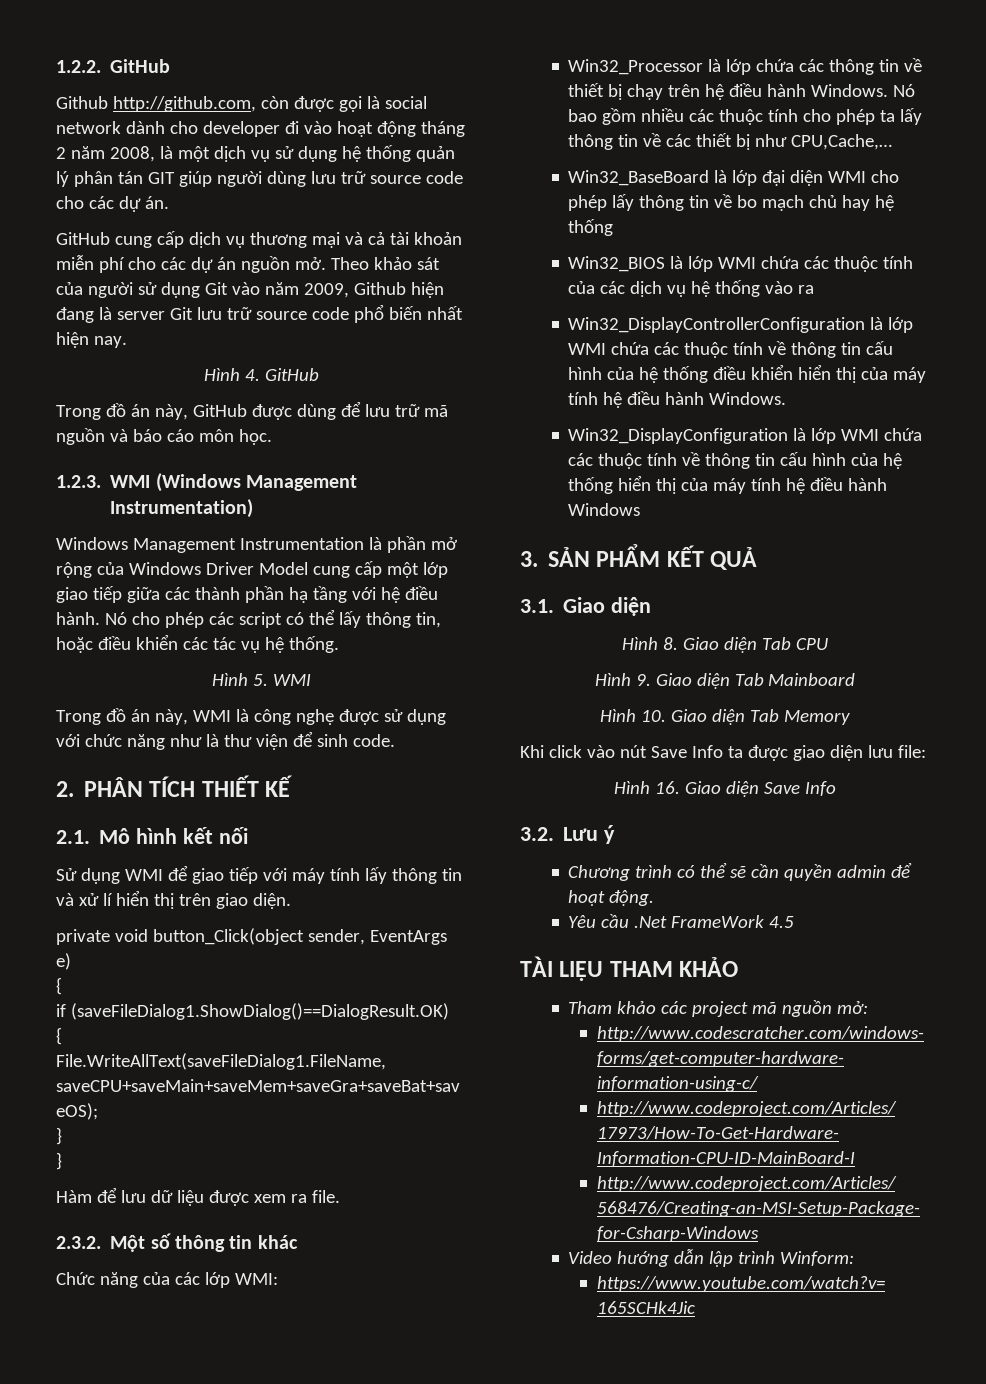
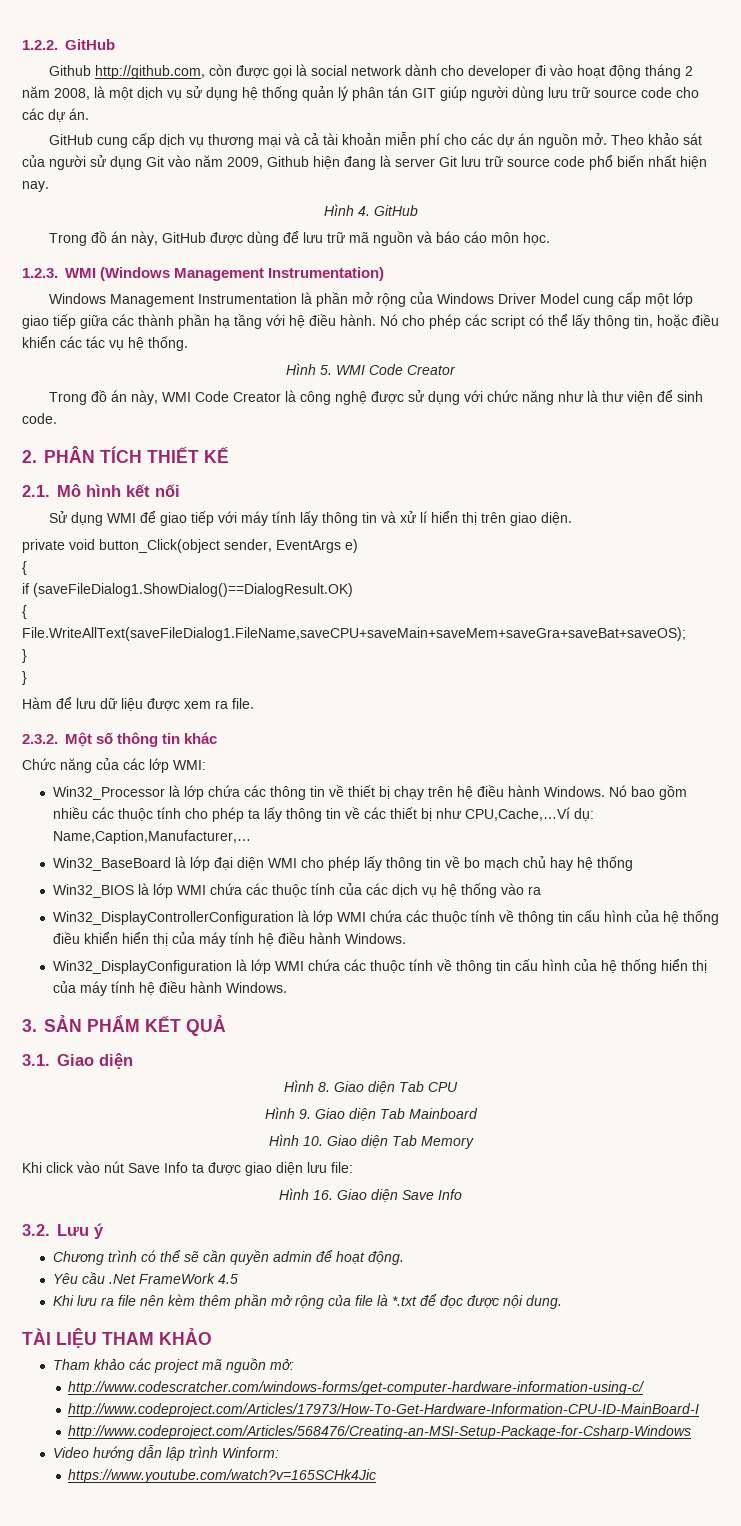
- Hình 5. WMI
+ Hình 5. WMI Code Creator
- Trong đồ án này, WMI là công nghẹ được sử dụng với chức năng như là thư viện để sinh code.
+ Trong đồ án này, WMI Code Creator là công nghệ được sử dụng với chức năng như là thư viện để sinh code.
- Nó bao gồm nhiều các thuộc tính cho phép ta lấy thông tin về các thiết bị như CPU,Cache,…
+ Nó bao gồm nhiều các thuộc tính cho phép ta lấy thông tin về các thiết bị như CPU,Cache,…Ví dụ: Name,Caption,Manufacturer,…
- Win32_DisplayConfiguration là lớp WMI chứa các thuộc tính về thông tin cấu hình của hệ thống hiển thị của máy tính hệ điều hành Windows
+ Win32_DisplayConfiguration là lớp WMI chứa các thuộc tính về thông tin cấu hình của hệ thống hiển thị của máy tính hệ điều hành Windows.
+ Khi lưu ra file nên kèm thêm phần mở rộng của file là *.txt để đọc được nội dung.

